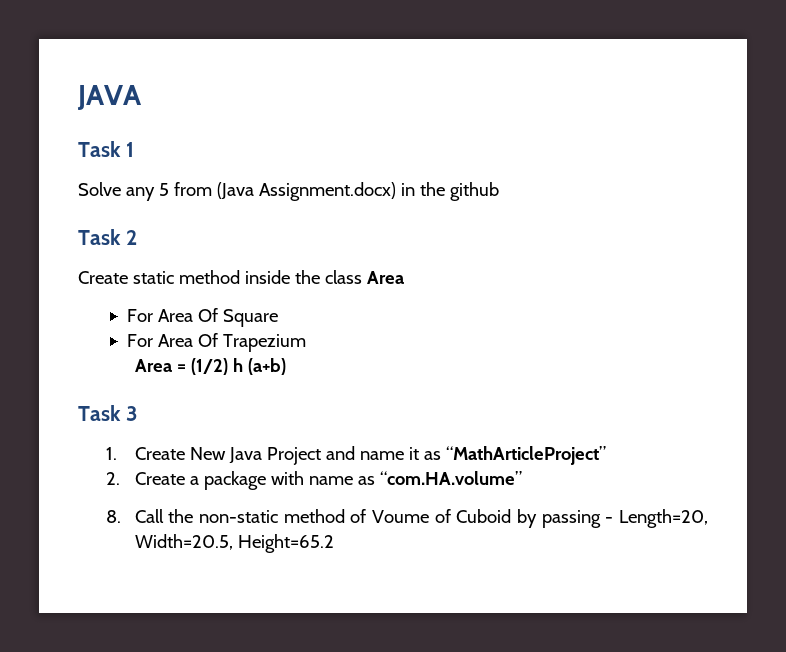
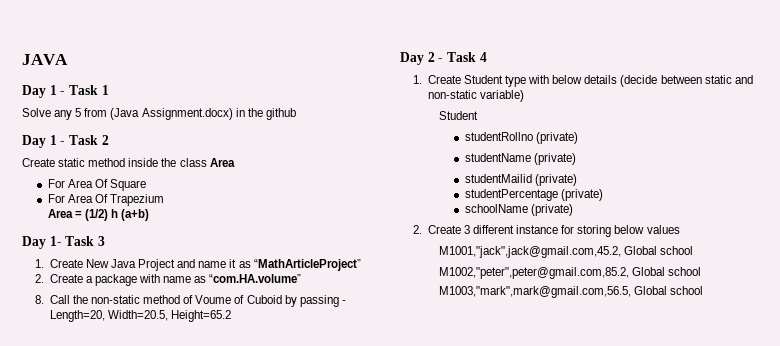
- Task 1
+ Day 1 - Task 1
- Task 2
+ Day 1 - Task 2
- Task 3
+ Day 1- Task 3
+ Day 2 - Task 4
+ 1. Create Student type with below details (decide between static and non-static variable)
+ Student
+ studentRollno (private)
+ studentName (private)
+ studentMailid (private)
+ studentPercentage (private)
+ schoolName (private)
+ 2. Create 3 different instance for storing below values
+ M1001,"jack",jack@gmail.com,45.2, Global school
+ M1002,"peter",peter@gmail.com,85.2, Global school
+ M1003,"mark",mark@gmail.com,56.5, Global school

